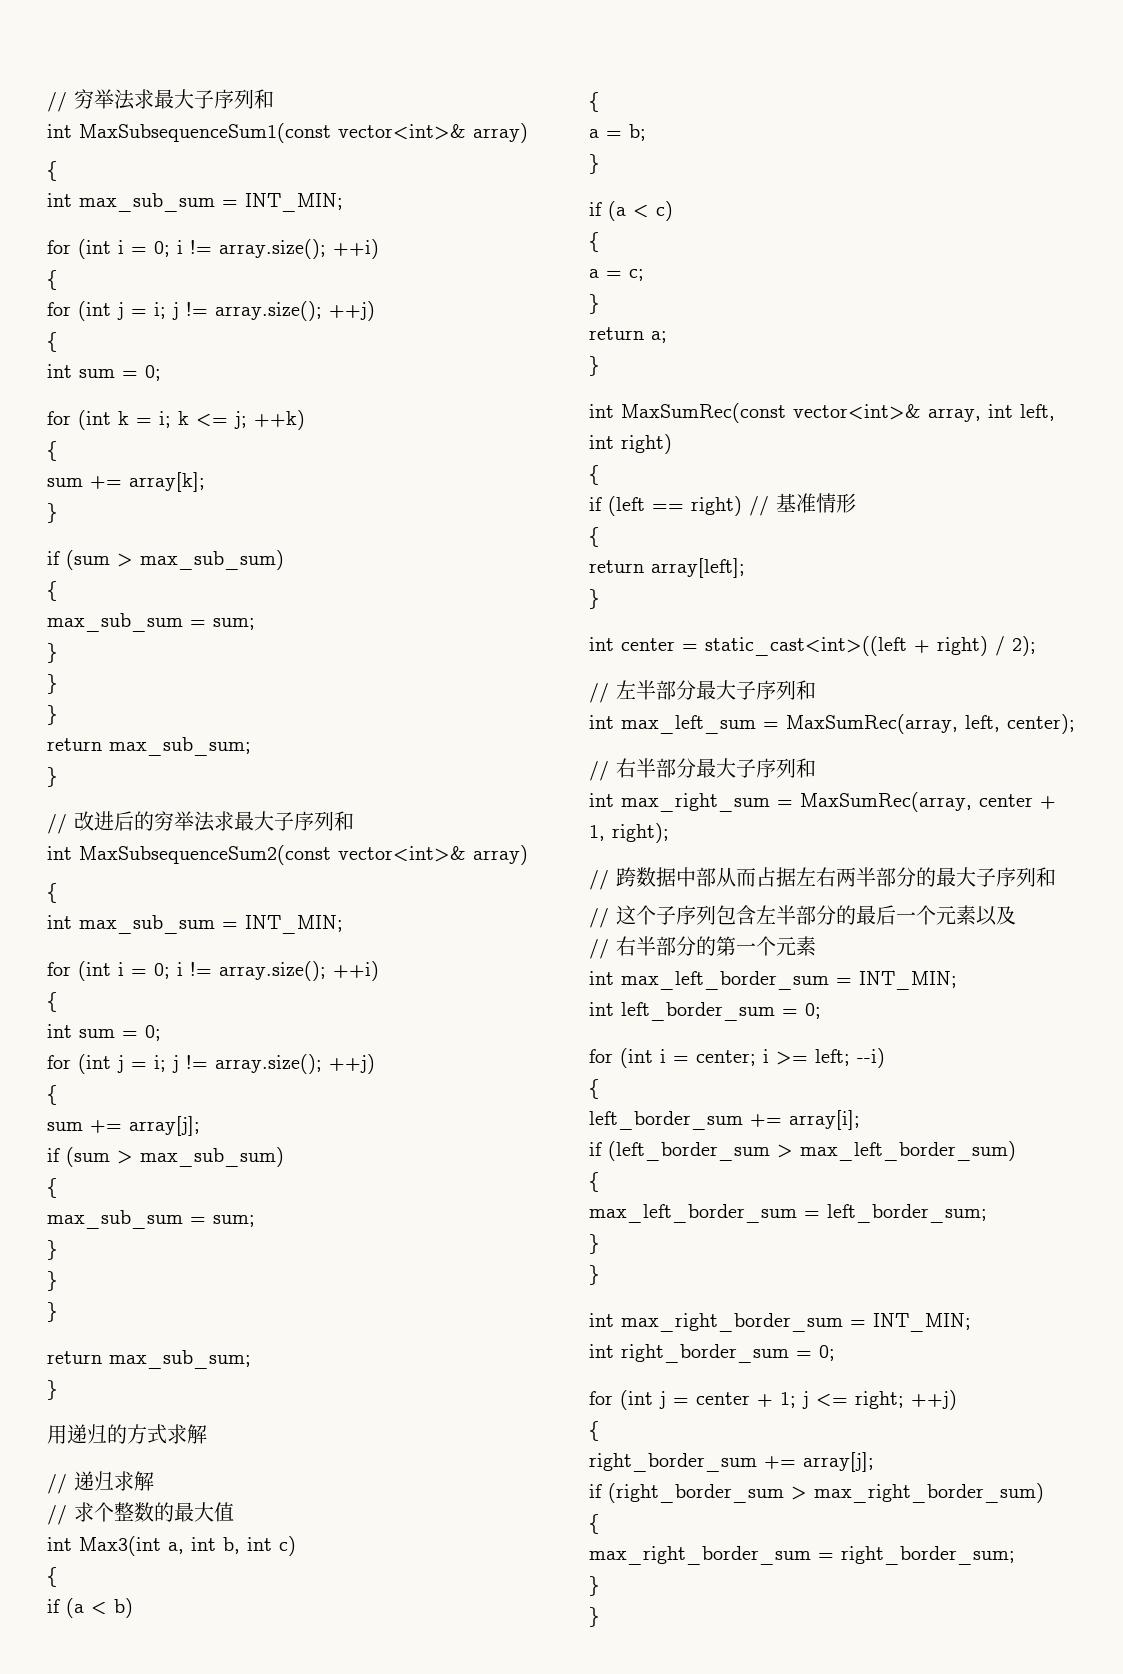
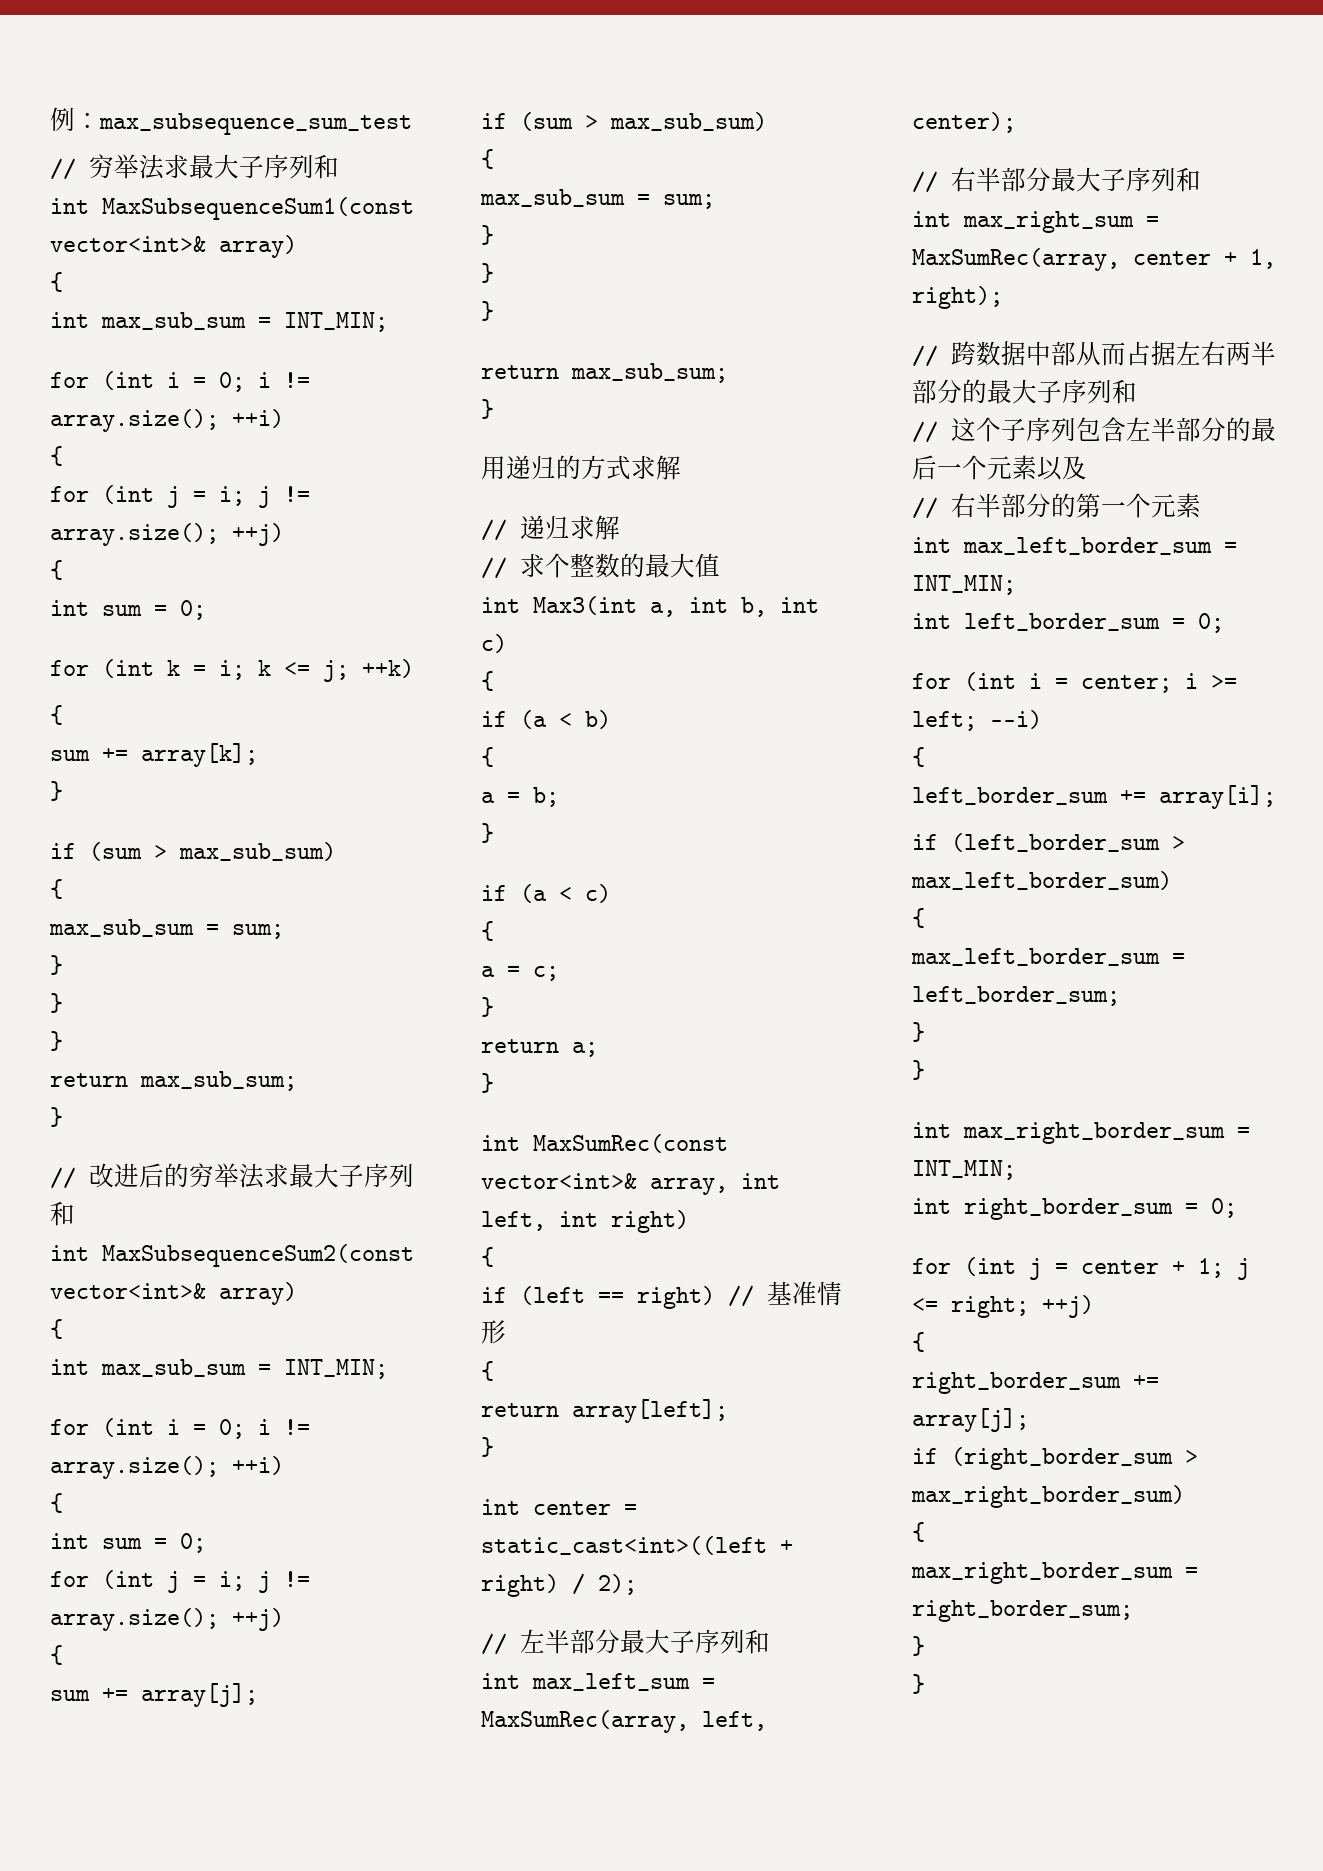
+ 例：max_subsequence_sum_test

